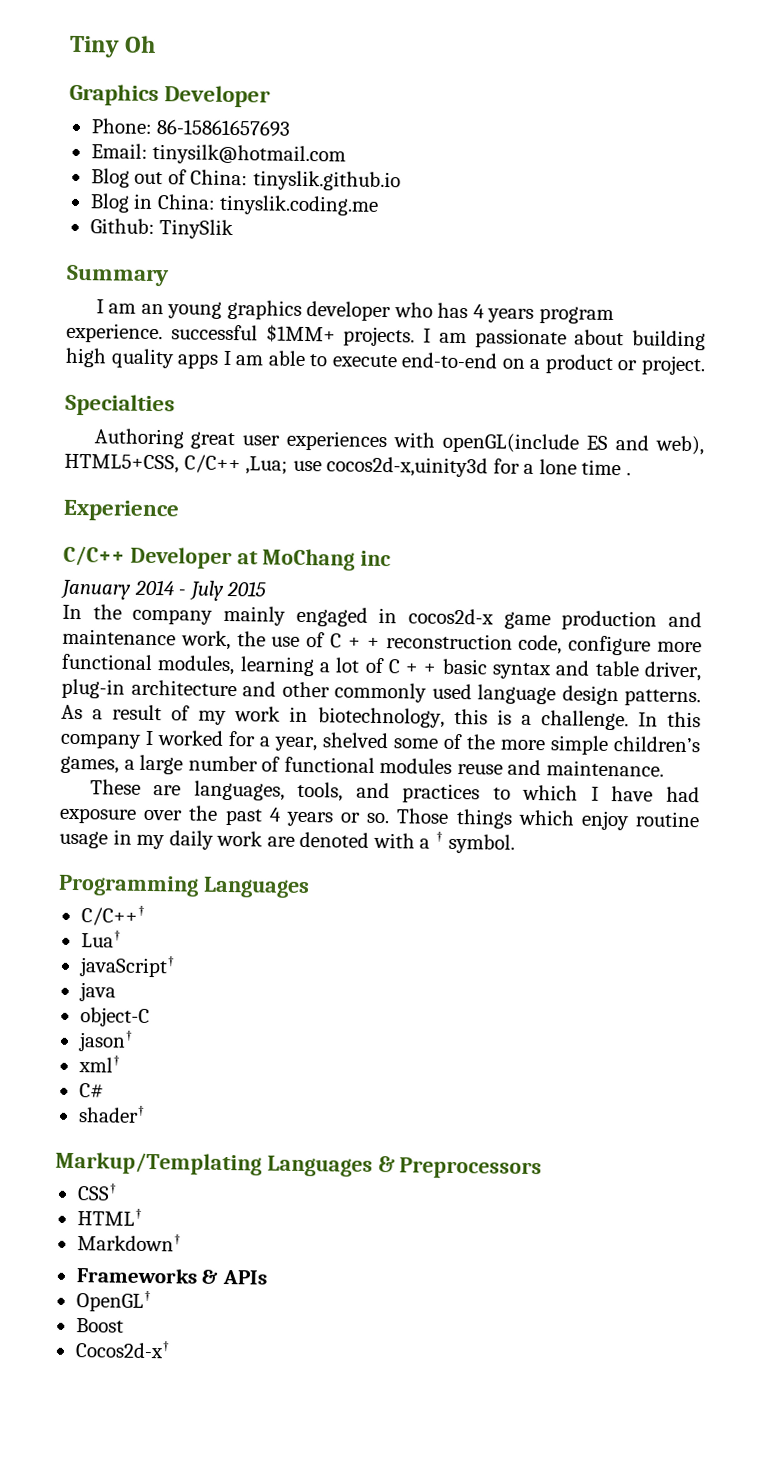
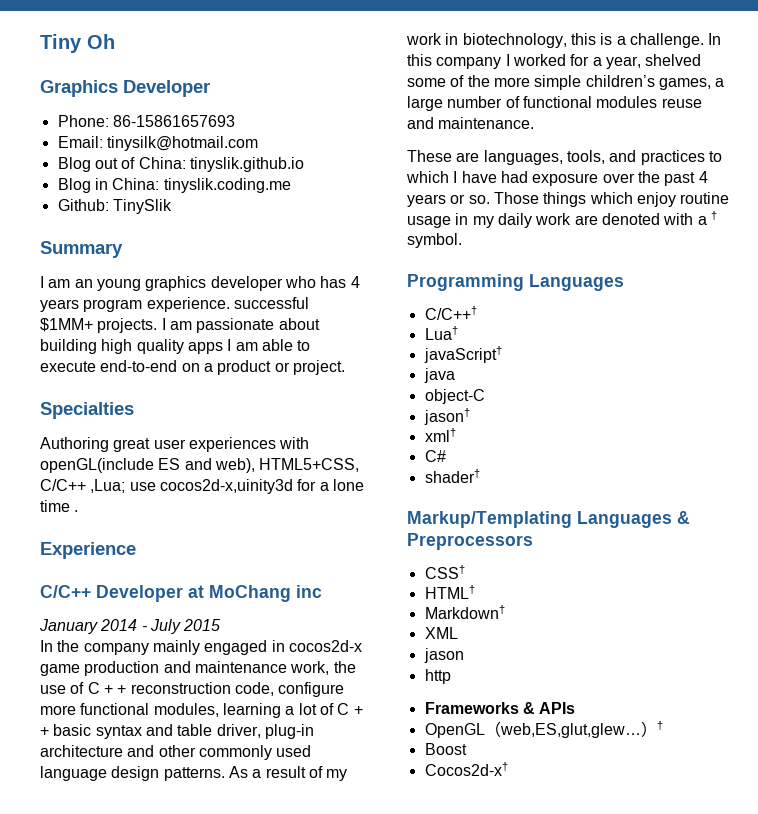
+ XML
+ jason
+ http
- OpenGL†
+ OpenGL（web,ES,glut,glew…）†

